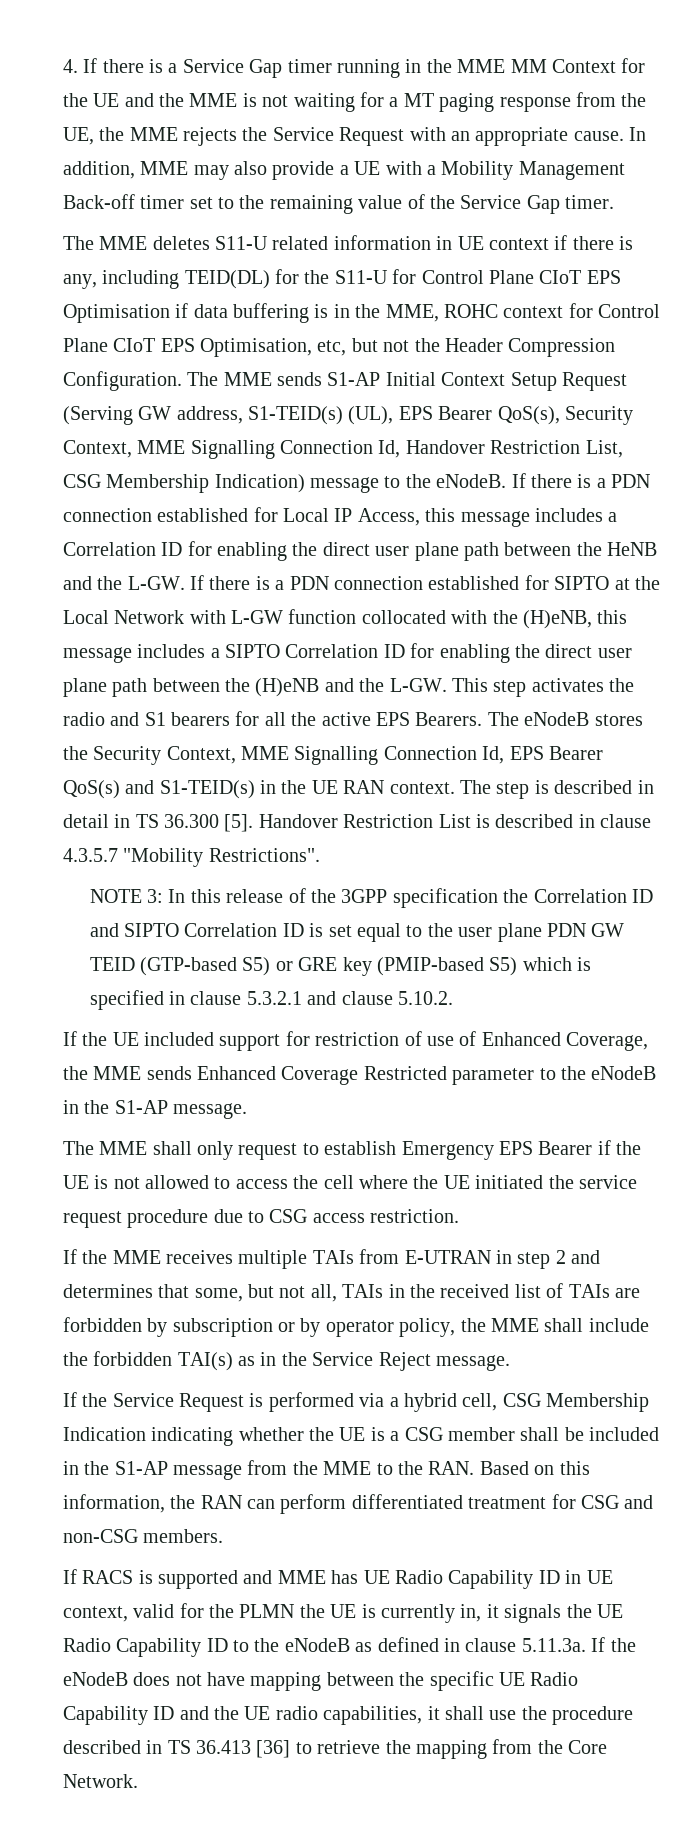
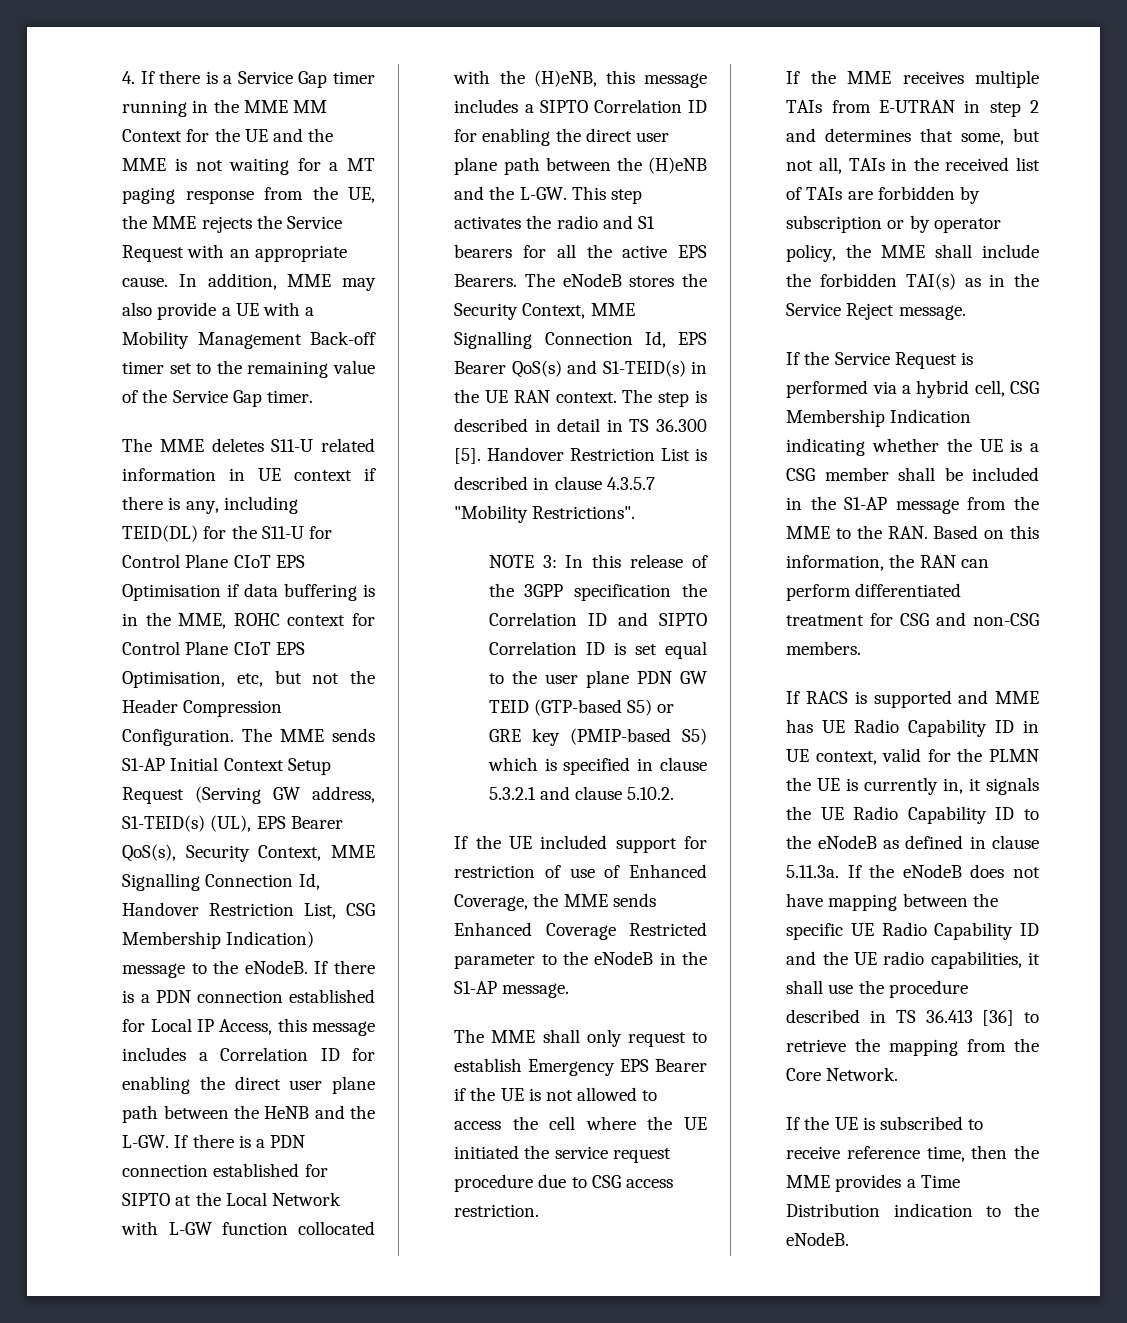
+ If the UE is subscribed to receive reference time, then the MME provides a Time Distribution indication to the eNodeB.

